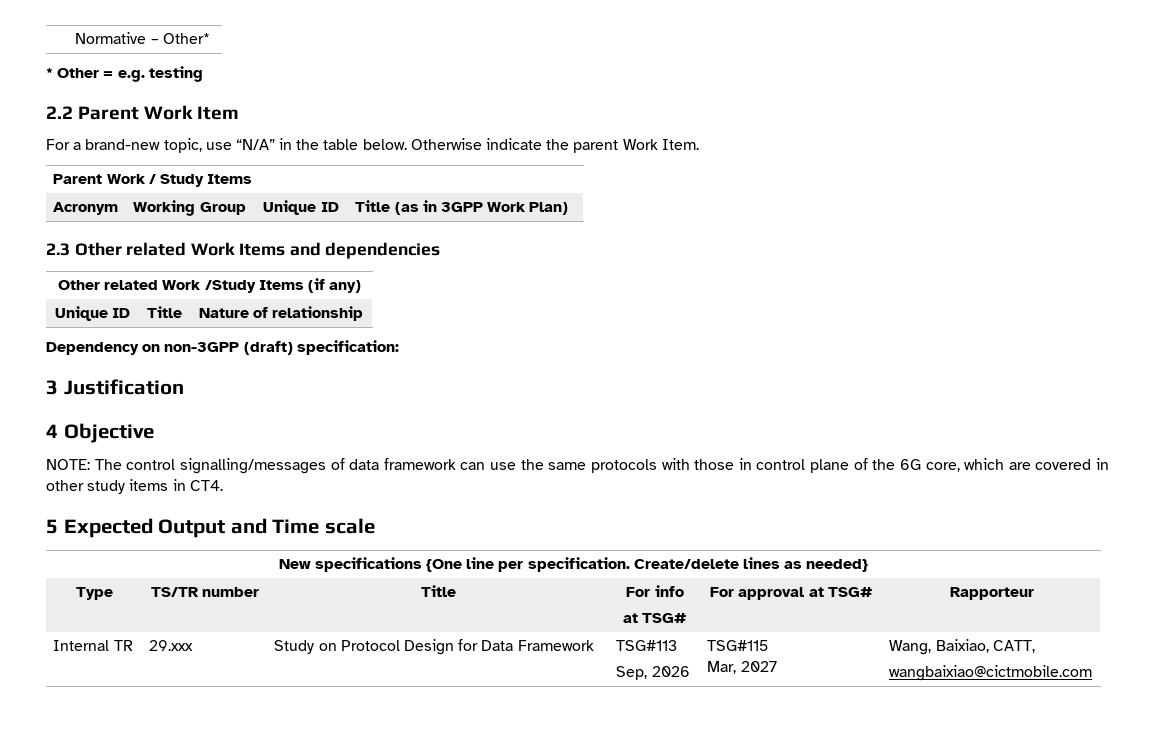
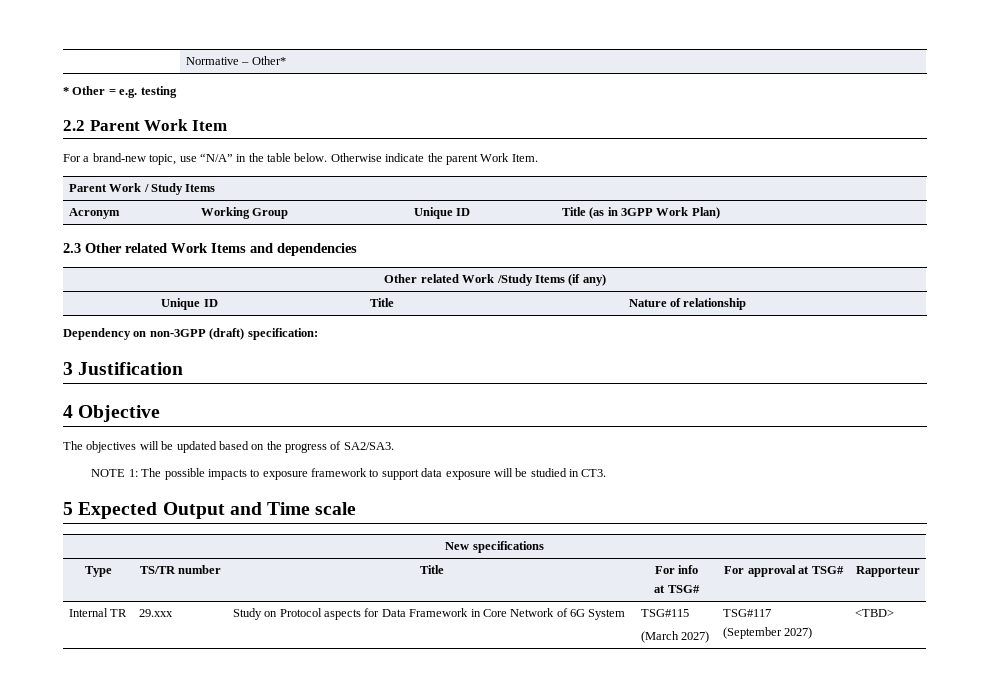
- NOTE: The control signalling/messages of data framework can use the same protocols with those in control plane of the 6G core, which are covered in other study items in CT4.
+ The objectives will be updated based on the progress of SA2/SA3.
+ NOTE 1: The possible impacts to exposure framework to support data exposure will be studied in CT3.
- New specifications {One line per specification. Create/delete lines as needed}
+ New specifications
- Internal TR | 29.xxx | Study on Protocol Design for Data Framework | TSG#113
- Sep, 2026 | TSG#115
- Mar, 2027 | Wang, Baixiao, CATT,
- wangbaixiao@cictmobile.com
+ Internal TR | 29.xxx | Study on Protocol aspects for Data Framework in Core Network of 6G System | TSG#115
+ (March 2027) | TSG#117
+ (September 2027) | <TBD>

